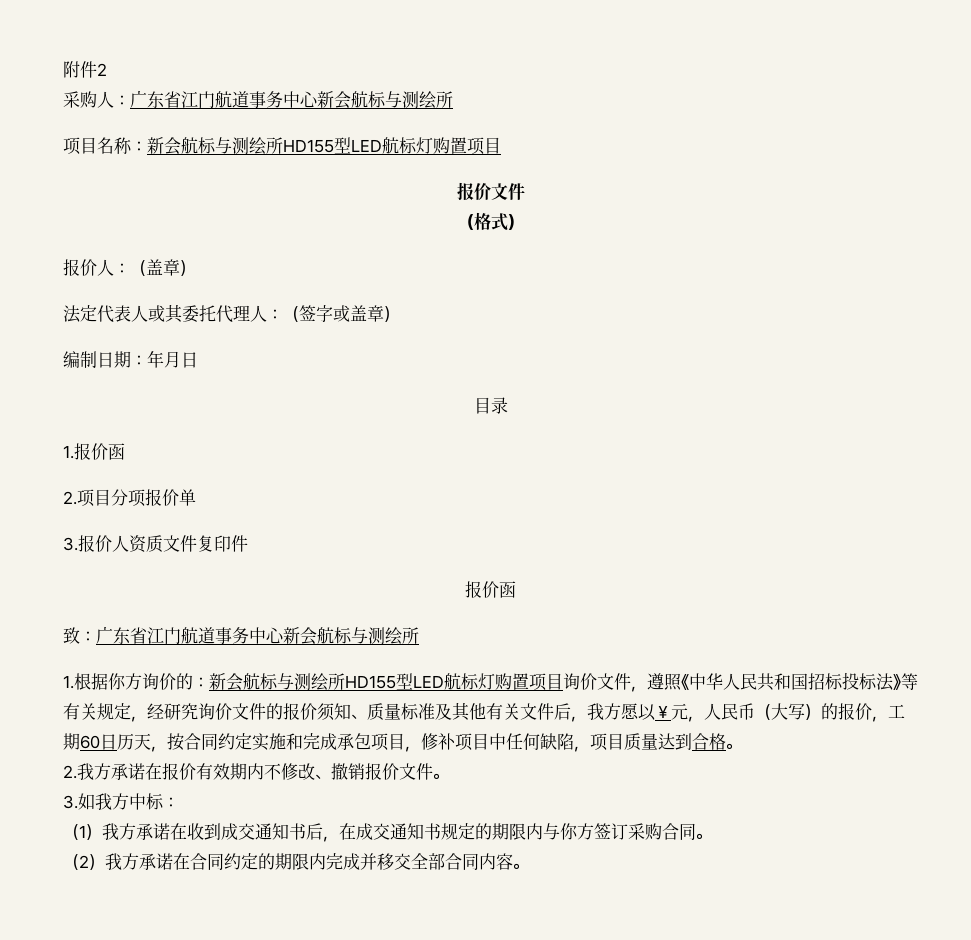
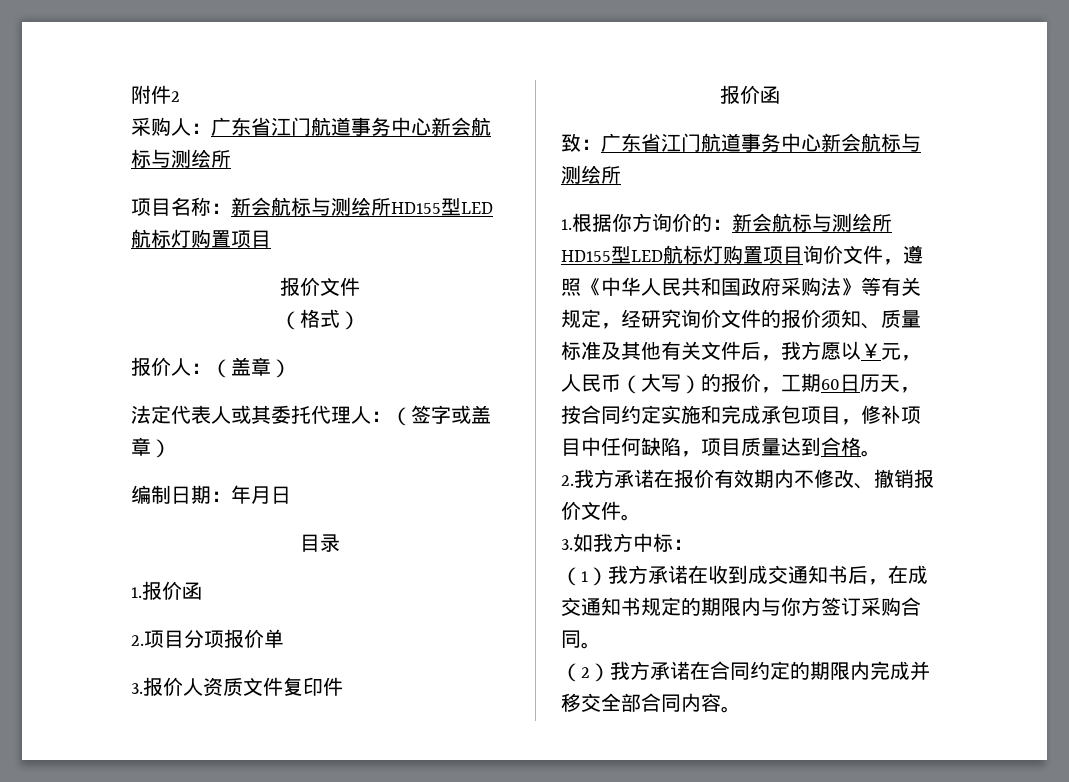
- 新会航标与测绘所HD155型LED航标灯购置项目询价文件，遵照《中华人民共和国招标投标法》等有关规定，经研究询价文件的报价须知、质量标准及其他有关文件后，我方愿以￥元，人民币（大写）的报价，工期60日历天，按合同约定实施和完成承包项目，修补项目中任何缺陷，项目质量达到合格。
+ 新会航标与测绘所HD155型LED航标灯购置项目询价文件，遵照《中华人民共和国政府采购法》等有关规定，经研究询价文件的报价须知、质量标准及其他有关文件后，我方愿以￥元，人民币（大写）的报价，工期60日历天，按合同约定实施和完成承包项目，修补项目中任何缺陷，项目质量达到合格。

